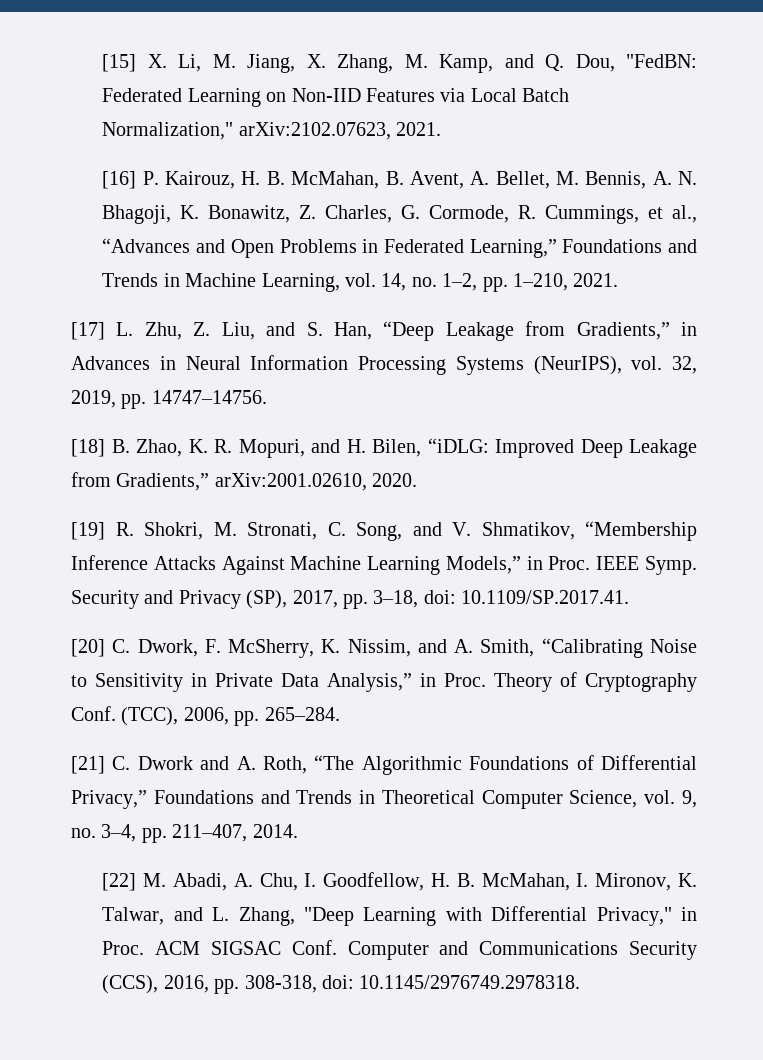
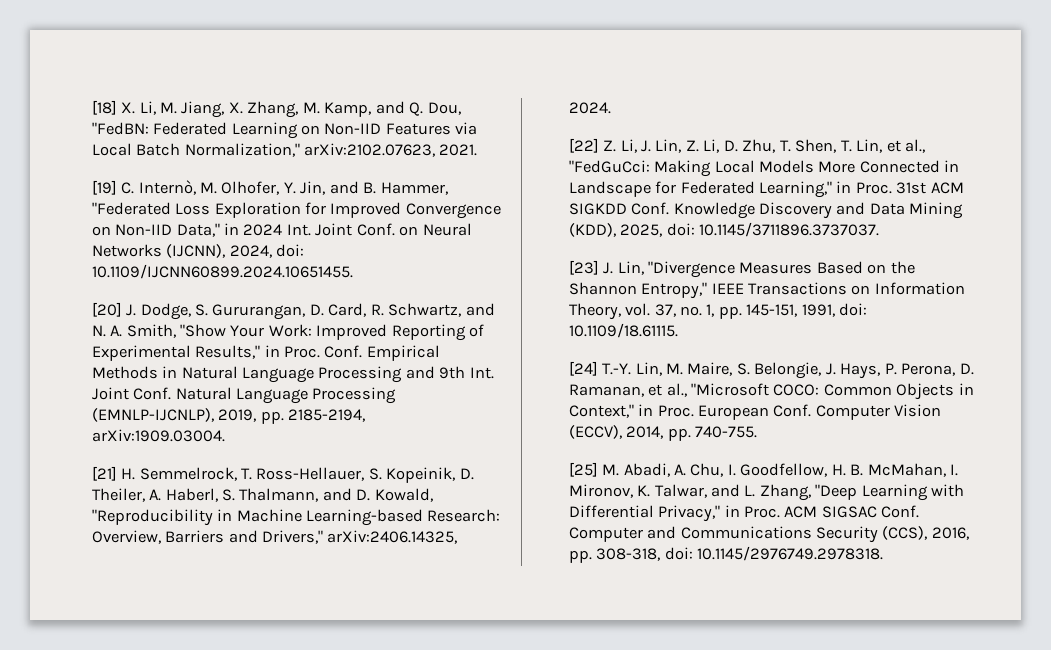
- [15] X. Li, M. Jiang, X. Zhang, M. Kamp, and Q. Dou, "FedBN: Federated Learning on Non-IID Features via Local Batch Normalization," arXiv:2102.07623, 2021.
+ [18] X. Li, M. Jiang, X. Zhang, M. Kamp, and Q. Dou, "FedBN: Federated Learning on Non-IID Features via Local Batch Normalization," arXiv:2102.07623, 2021.
- [16] P. Kairouz, H. B. McMahan, B. Avent, A. Bellet, M. Bennis, A. N. Bhagoji, K. Bonawitz, Z. Charles, G. Cormode, R. Cummings, et al., “Advances and Open Problems in Federated Learning,” Foundations and Trends in Machine Learning, vol. 14, no. 1–2, pp. 1–210, 2021.
- [17] L. Zhu, Z. Liu, and S. Han, “Deep Leakage from Gradients,” in Advances in Neural Information Processing Systems (NeurIPS), vol. 32, 2019, pp. 14747–14756.
- [18] B. Zhao, K. R. Mopuri, and H. Bilen, “iDLG: Improved Deep Leakage from Gradients,” arXiv:2001.02610, 2020.
- [19] R. Shokri, M. Stronati, C. Song, and V. Shmatikov, “Membership Inference Attacks Against Machine Learning Models,” in Proc. IEEE Symp. Security and Privacy (SP), 2017, pp. 3–18, doi: 10.1109/SP.2017.41.
- [20] C. Dwork, F. McSherry, K. Nissim, and A. Smith, “Calibrating Noise to Sensitivity in Private Data Analysis,” in Proc. Theory of Cryptography Conf. (TCC), 2006, pp. 265–284.
- [21] C. Dwork and A. Roth, “The Algorithmic Foundations of Differential Privacy,” Foundations and Trends in Theoretical Computer Science, vol. 9, no. 3–4, pp. 211–407, 2014.
- [22] M. Abadi, A. Chu, I. Goodfellow, H. B. McMahan, I. Mironov, K. Talwar, and L. Zhang, "Deep Learning with Differential Privacy," in Proc.
+ [19] C. Internò, M. Olhofer, Y. Jin, and B. Hammer, "Federated Loss Exploration for Improved Convergence on Non-IID Data," in 2024 Int. Joint Conf. on Neural Networks (IJCNN), 2024, doi: 10.1109/IJCNN60899.2024.10651455.
+ [20] J. Dodge, S. Gururangan, D. Card, R. Schwartz, and N. A. Smith, "Show Your Work: Improved Reporting of Experimental Results," in Proc. Conf. Empirical Methods in Natural Language Processing and 9th Int. Joint Conf. Natural Language Processing (EMNLP-IJCNLP), 2019, pp. 2185-2194, arXiv:1909.03004.
+ [21] H. Semmelrock, T. Ross-Hellauer, S. Kopeinik, D. Theiler, A. Haberl, S. Thalmann, and D. Kowald, "Reproducibility in Machine Learning-based Research: Overview, Barriers and Drivers," arXiv:2406.14325, 2024.
+ [22] Z. Li, J. Lin, Z. Li, D. Zhu, T. Shen, T. Lin, et al., "FedGuCci: Making Local Models More Connected in Landscape for Federated Learning," in Proc. 31st ACM SIGKDD Conf. Knowledge Discovery and Data Mining (KDD), 2025, doi: 10.1145/3711896.3737037.
+ [23] J. Lin, "Divergence Measures Based on the Shannon Entropy," IEEE Transactions on Information Theory, vol. 37, no. 1, pp. 145-151, 1991, doi: 10.1109/18.61115.
+ [24] T.-Y. Lin, M. Maire, S. Belongie, J. Hays, P. Perona, D. Ramanan, et al., "Microsoft COCO: Common Objects in Context," in Proc. European Conf. Computer Vision (ECCV), 2014, pp. 740-755.
+ [25] M. Abadi, A. Chu, I. Goodfellow, H. B. McMahan, I. Mironov, K. Talwar, and L. Zhang, "Deep Learning with Differential Privacy," in Proc.

